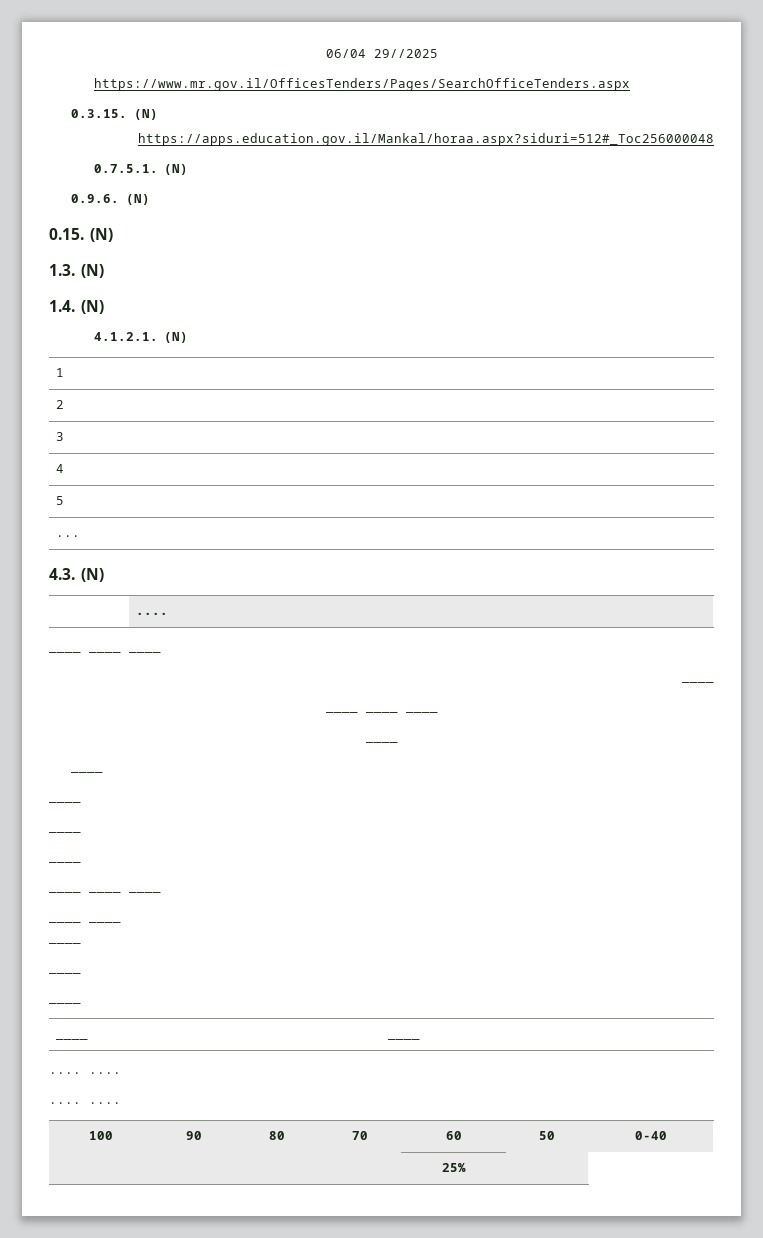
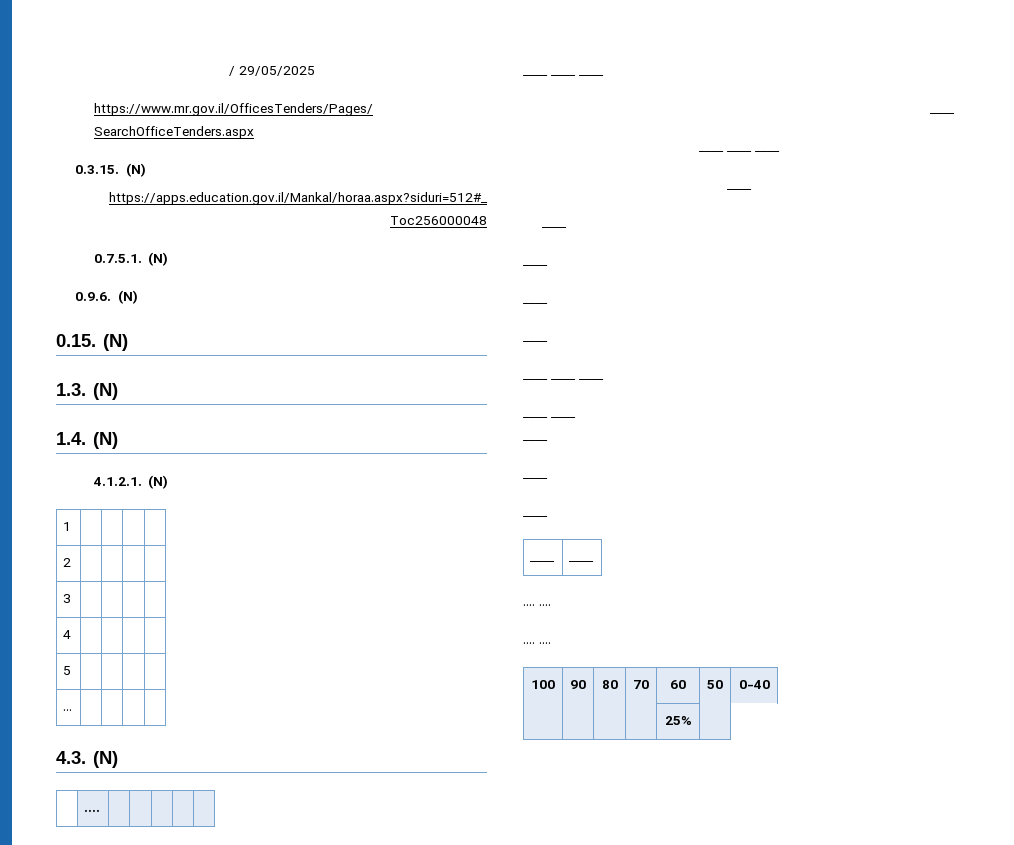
- 06/04 29//2025
+ / 29/05/2025

